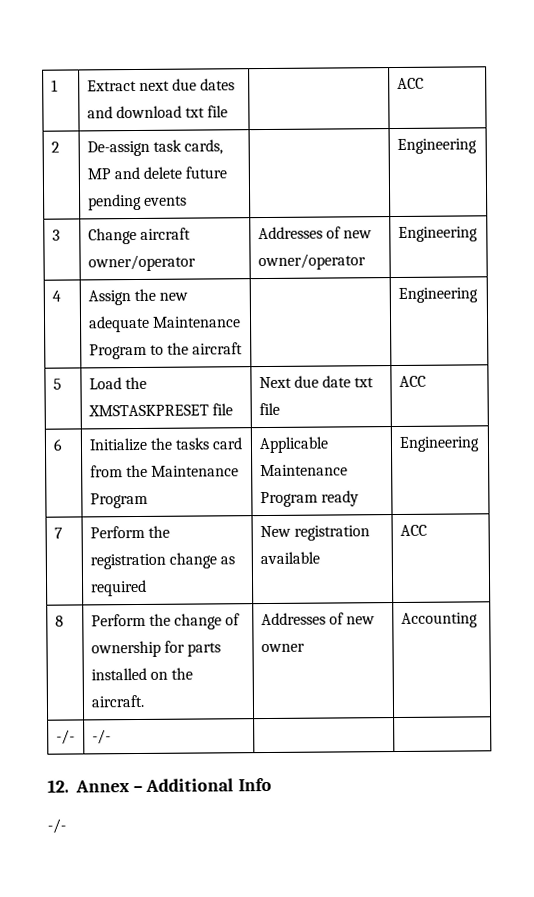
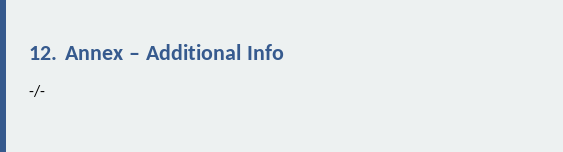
- 1 | Extract next due dates and download txt file | | ACC
- 2 | De-assign task cards, MP and delete future pending events | | Engineering
- 3 | Change aircraft owner/operator | Addresses of new owner/operator | Engineering
- 4 | Assign the new adequate Maintenance Program to the aircraft | | Engineering
- 5 | Load the XMSTASKPRESET file | Next due date txt file | ACC
- 6 | Initialize the tasks card from the Maintenance Program | Applicable Maintenance Program ready | Engineering
- 7 | Perform the registration change as required | New registration available | ACC
- 8 | Perform the change of ownership for parts installed on the aircraft. | Addresses of new owner | Accounting
- -/- | -/- | |

